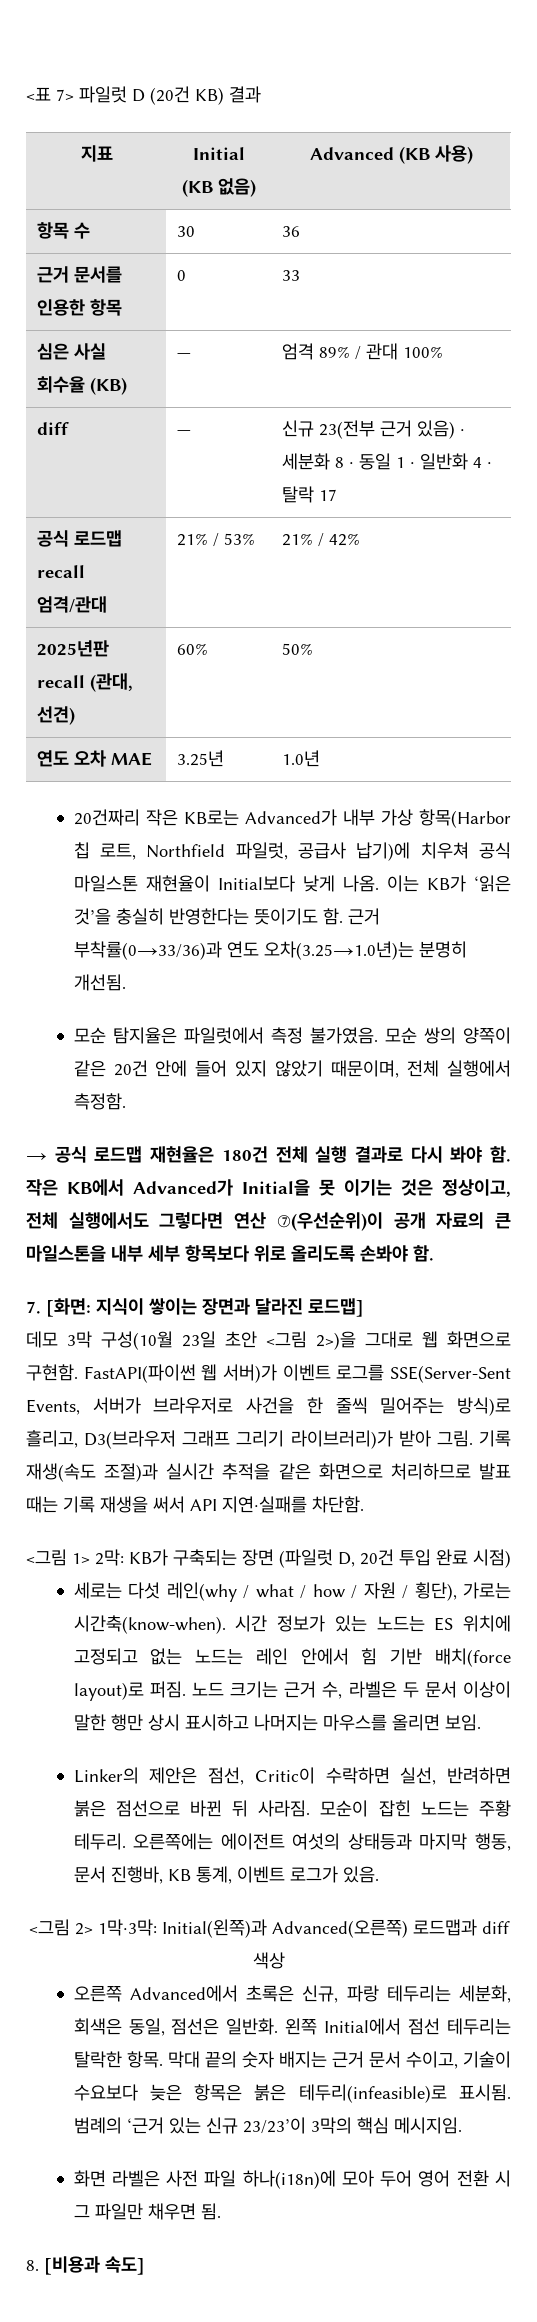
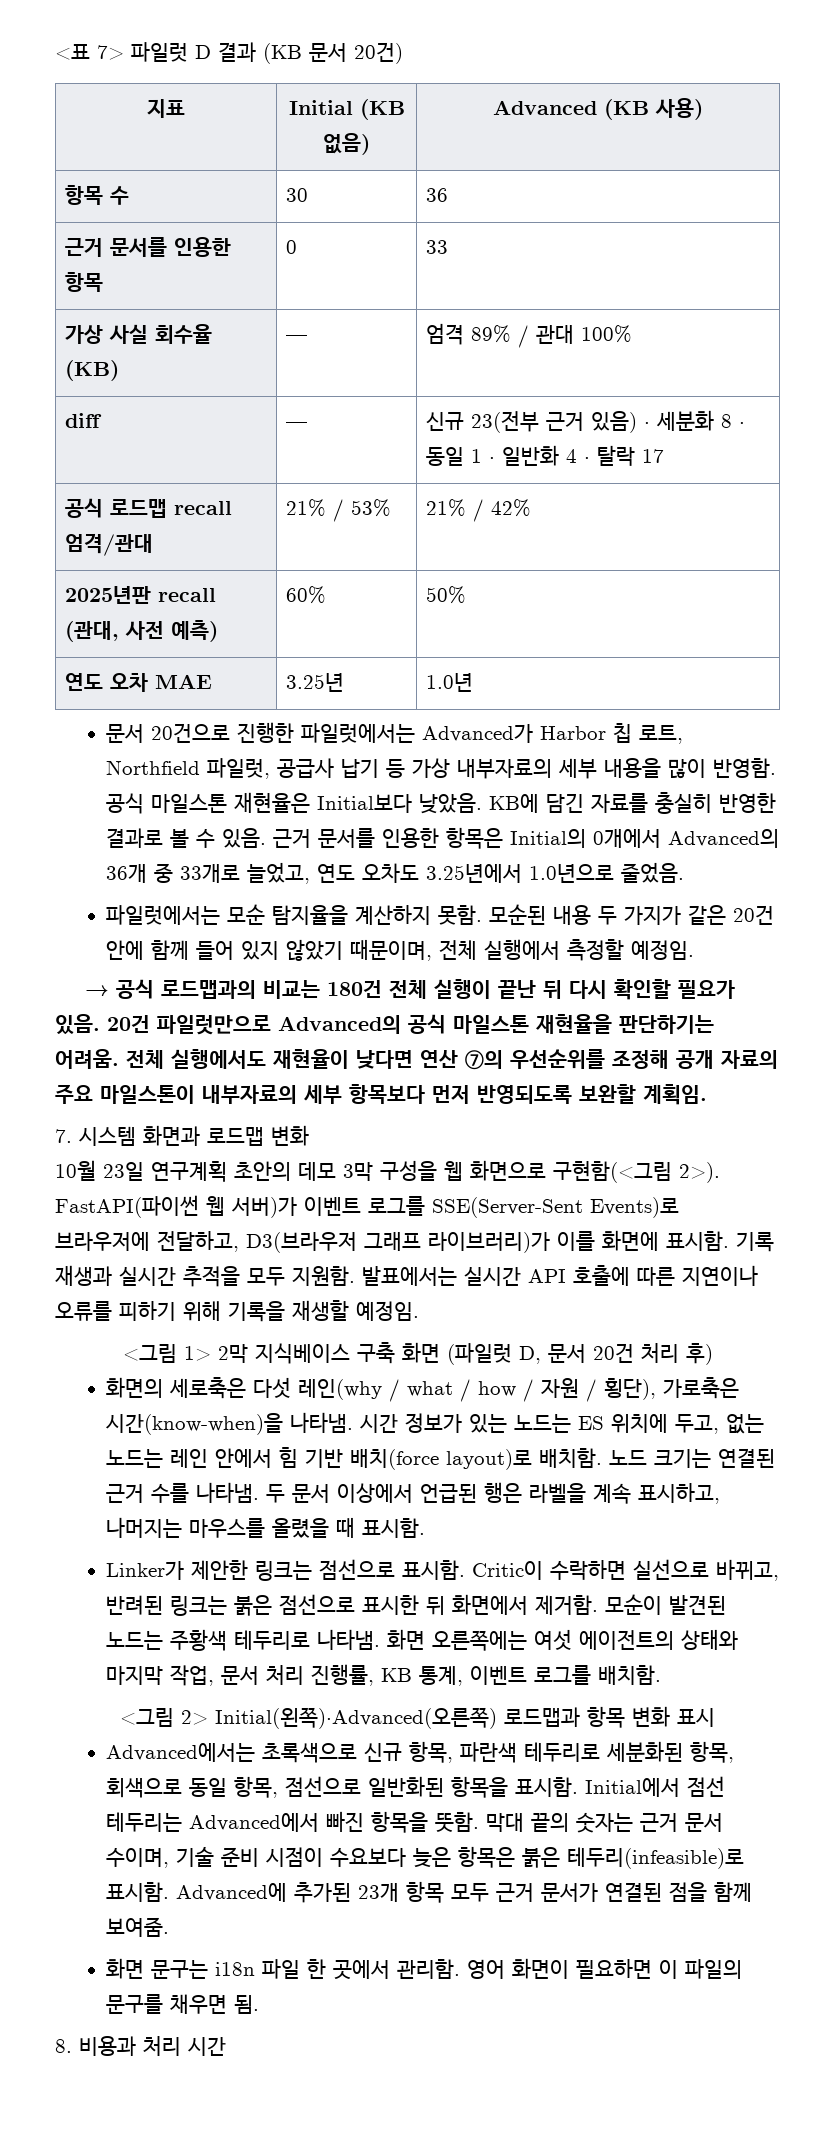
- <표 7> 파일럿 D (20건 KB) 결과
+ <표 7> 파일럿 D 결과 (KB 문서 20건)
- 심은 사실 회수율 (KB) | — | 엄격 89% / 관대 100%
+ 가상 사실 회수율 (KB) | — | 엄격 89% / 관대 100%
- 2025년판 recall (관대, 선견) | 60% | 50%
+ 2025년판 recall (관대, 사전 예측) | 60% | 50%
- 20건짜리 작은 KB로는 Advanced가 내부 가상 항목(Harbor 칩 로트, Northfield 파일럿, 공급사 납기)에 치우쳐 공식 마일스톤 재현율이 Initial보다 낮게 나옴. 이는 KB가 ‘읽은 것’을 충실히 반영한다는 뜻이기도 함. 근거 부착률(0→33/36)과 연도 오차(3.25→1.0년)는 분명히 개선됨.
- 모순 탐지율은 파일럿에서 측정 불가였음. 모순 쌍의 양쪽이 같은 20건 안에 들어 있지 않았기 때문이며, 전체 실행에서 측정함.
+ 문서 20건으로 진행한 파일럿에서는 Advanced가 Harbor 칩 로트, Northfield 파일럿, 공급사 납기 등 가상 내부자료의 세부 내용을 많이 반영함. 공식 마일스톤 재현율은 Initial보다 낮았음. KB에 담긴 자료를 충실히 반영한 결과로 볼 수 있음. 근거 문서를 인용한 항목은 Initial의 0개에서 Advanced의 36개 중 33개로 늘었고, 연도 오차도 3.25년에서 1.0년으로 줄었음.
+ 파일럿에서는 모순 탐지율을 계산하지 못함. 모순된 내용 두 가지가 같은 20건 안에 함께 들어 있지 않았기 때문이며, 전체 실행에서 측정할 예정임.
- → 공식 로드맵 재현율은 180건 전체 실행 결과로 다시 봐야 함. 작은 KB에서 Advanced가 Initial을 못 이기는 것은 정상이고, 전체 실행에서도 그렇다면 연산 ⑦(우선순위)이 공개 자료의 큰 마일스톤을 내부 세부 항목보다 위로 올리도록 손봐야 함.
- 7. [화면: 지식이 쌓이는 장면과 달라진 로드맵]
- 데모 3막 구성(10월 23일 초안 <그림 2>)을 그대로 웹 화면으로 구현함.
+ → 공식 로드맵과의 비교는 180건 전체 실행이 끝난 뒤 다시 확인할 필요가 있음. 20건 파일럿만으로 Advanced의 공식 마일스톤 재현율을 판단하기는 어려움. 전체 실행에서도 재현율이 낮다면 연산 ⑦의 우선순위를 조정해 공개 자료의 주요 마일스톤이 내부자료의 세부 항목보다 먼저 반영되도록 보완할 계획임.
+ 7. 시스템 화면과 로드맵 변화
+ 10월 23일 연구계획 초안의 데모 3막 구성을 웹 화면으로 구현함(<그림 2>).
- FastAPI(파이썬 웹 서버)가 이벤트 로그를 SSE(Server-Sent Events, 서버가 브라우저로 사건을 한 줄씩 밀어주는 방식)로 흘리고, D3(브라우저 그래프 그리기 라이브러리)가 받아 그림. 기록 재생(속도 조절)과 실시간 추적을 같은 화면으로 처리하므로 발표 때는 기록 재생을 써서 API 지연·실패를 차단함.
- <그림 1> 2막: KB가 구축되는 장면 (파일럿 D, 20건 투입 완료 시점)
- 세로는 다섯 레인(why / what / how / 자원 / 횡단), 가로는 시간축(know-when).
+ FastAPI(파이썬 웹 서버)가 이벤트 로그를 SSE(Server-Sent Events)로 브라우저에 전달하고, D3(브라우저 그래프 라이브러리)가 이를 화면에 표시함. 기록 재생과 실시간 추적을 모두 지원함. 발표에서는 실시간 API 호출에 따른 지연이나 오류를 피하기 위해 기록을 재생할 예정임.
+ <그림 1> 2막 지식베이스 구축 화면 (파일럿 D, 문서 20건 처리 후)
+ 화면의 세로축은 다섯 레인(why / what / how / 자원 / 횡단), 가로축은 시간(know-when)을 나타냄.
- 시간 정보가 있는 노드는 ES 위치에 고정되고 없는 노드는 레인 안에서 힘 기반 배치(force layout)로 퍼짐.
+ 시간 정보가 있는 노드는 ES 위치에 두고, 없는 노드는 레인 안에서 힘 기반 배치(force layout)로 배치함.
- 노드 크기는 근거 수, 라벨은 두 문서 이상이 말한 행만 상시 표시하고 나머지는 마우스를 올리면 보임.
- Linker의 제안은 점선, Critic이 수락하면 실선, 반려하면 붉은 점선으로 바뀐 뒤 사라짐. 모순이 잡힌 노드는 주황 테두리. 오른쪽에는 에이전트 여섯의 상태등과 마지막 행동, 문서 진행바, KB 통계, 이벤트 로그가 있음.
+ 노드 크기는 연결된 근거 수를 나타냄. 두 문서 이상에서 언급된 행은 라벨을 계속 표시하고, 나머지는 마우스를 올렸을 때 표시함.
+ Linker가 제안한 링크는 점선으로 표시함. Critic이 수락하면 실선으로 바뀌고, 반려된 링크는 붉은 점선으로 표시한 뒤 화면에서 제거함. 모순이 발견된 노드는 주황색 테두리로 나타냄. 화면 오른쪽에는 여섯 에이전트의 상태와 마지막 작업, 문서 처리 진행률, KB 통계, 이벤트 로그를 배치함.
- <그림 2> 1막·3막: Initial(왼쪽)과 Advanced(오른쪽) 로드맵과 diff 색상
- 오른쪽 Advanced에서 초록은 신규, 파랑 테두리는 세분화, 회색은 동일, 점선은 일반화. 왼쪽 Initial에서 점선 테두리는 탈락한 항목. 막대 끝의 숫자 배지는 근거 문서 수이고, 기술이 수요보다 늦은 항목은 붉은 테두리(infeasible)로 표시됨. 범례의 ‘근거 있는 신규 23/23’이 3막의 핵심 메시지임.
- 화면 라벨은 사전 파일 하나(i18n)에 모아 두어 영어 전환 시 그 파일만 채우면 됨.
+ <그림 2> Initial(왼쪽)·Advanced(오른쪽) 로드맵과 항목 변화 표시
+ Advanced에서는 초록색으로 신규 항목, 파란색 테두리로 세분화된 항목, 회색으로 동일 항목, 점선으로 일반화된 항목을 표시함. Initial에서 점선 테두리는 Advanced에서 빠진 항목을 뜻함. 막대 끝의 숫자는 근거 문서 수이며, 기술 준비 시점이 수요보다 늦은 항목은 붉은 테두리(infeasible)로 표시함. Advanced에 추가된 23개 항목 모두 근거 문서가 연결된 점을 함께 보여줌.
+ 화면 문구는 i18n 파일 한 곳에서 관리함. 영어 화면이 필요하면 이 파일의 문구를 채우면 됨.
- 8. [비용과 속도]
+ 8. 비용과 처리 시간

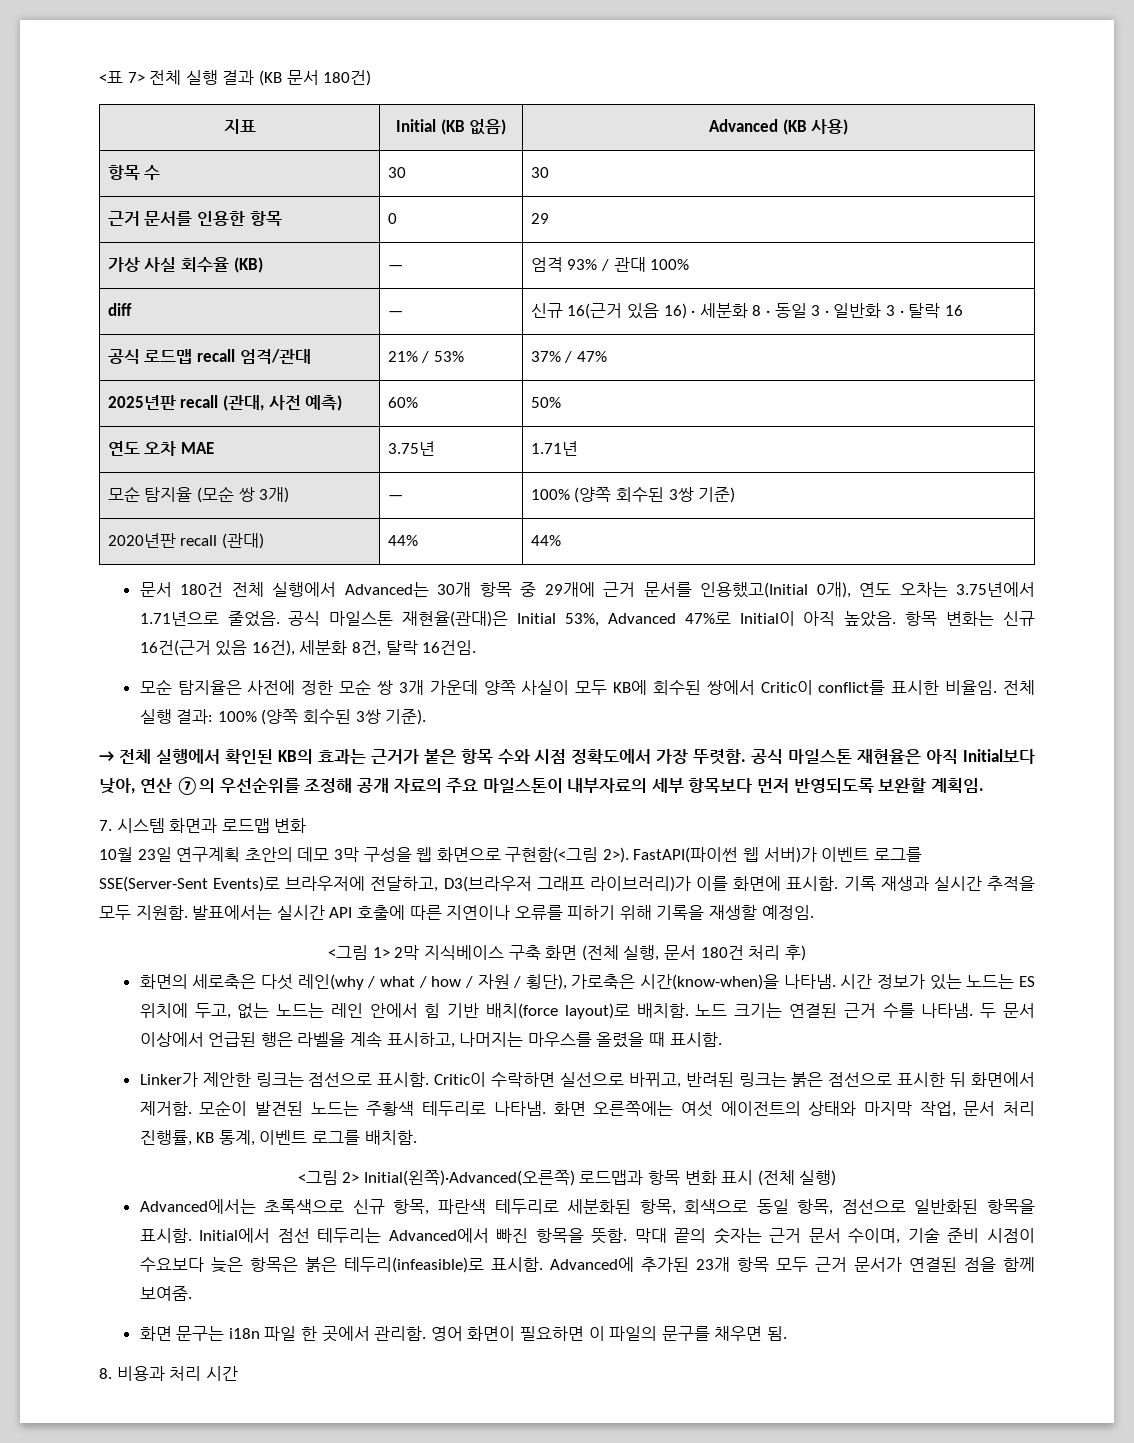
- <표 7> 파일럿 D 결과 (KB 문서 20건)
+ <표 7> 전체 실행 결과 (KB 문서 180건)
- 항목 수 | 30 | 36
+ 항목 수 | 30 | 30
- 근거 문서를 인용한 항목 | 0 | 33
+ 근거 문서를 인용한 항목 | 0 | 29
- 가상 사실 회수율 (KB) | — | 엄격 89% / 관대 100%
+ 가상 사실 회수율 (KB) | — | 엄격 93% / 관대 100%
- diff | — | 신규 23(전부 근거 있음) · 세분화 8 · 동일 1 · 일반화 4 · 탈락 17
+ diff | — | 신규 16(근거 있음 16) · 세분화 8 · 동일 3 · 일반화 3 · 탈락 16
- 공식 로드맵 recall 엄격/관대 | 21% / 53% | 21% / 42%
+ 공식 로드맵 recall 엄격/관대 | 21% / 53% | 37% / 47%
- 연도 오차 MAE | 3.25년 | 1.0년
- 문서 20건으로 진행한 파일럿에서는 Advanced가 Harbor 칩 로트, Northfield 파일럿, 공급사 납기 등 가상 내부자료의 세부 내용을 많이 반영함. 공식 마일스톤 재현율은 Initial보다 낮았음. KB에 담긴 자료를 충실히 반영한 결과로 볼 수 있음. 근거 문서를 인용한 항목은 Initial의 0개에서 Advanced의 36개 중 33개로 늘었고, 연도 오차도 3.25년에서 1.0년으로 줄었음.
- 파일럿에서는 모순 탐지율을 계산하지 못함. 모순된 내용 두 가지가 같은 20건 안에 함께 들어 있지 않았기 때문이며, 전체 실행에서 측정할 예정임.
- → 공식 로드맵과의 비교는 180건 전체 실행이 끝난 뒤 다시 확인할 필요가 있음. 20건 파일럿만으로 Advanced의 공식 마일스톤 재현율을 판단하기는 어려움. 전체 실행에서도 재현율이 낮다면 연산 ⑦의 우선순위를 조정해 공개 자료의 주요 마일스톤이 내부자료의 세부 항목보다 먼저 반영되도록 보완할 계획임.
+ 연도 오차 MAE | 3.75년 | 1.71년
+ 모순 탐지율 (모순 쌍 3개) | — | 100% (양쪽 회수된 3쌍 기준)
+ 2020년판 recall (관대) | 44% | 44%
+ 문서 180건 전체 실행에서 Advanced는 30개 항목 중 29개에 근거 문서를 인용했고(Initial 0개), 연도 오차는 3.75년에서 1.71년으로 줄었음. 공식 마일스톤 재현율(관대)은 Initial 53%, Advanced 47%로 Initial이 아직 높았음. 항목 변화는 신규 16건(근거 있음 16건), 세분화 8건, 탈락 16건임.
+ 모순 탐지율은 사전에 정한 모순 쌍 3개 가운데 양쪽 사실이 모두 KB에 회수된 쌍에서 Critic이 conflict를 표시한 비율임. 전체 실행 결과: 100% (양쪽 회수된 3쌍 기준).
+ → 전체 실행에서 확인된 KB의 효과는 근거가 붙은 항목 수와 시점 정확도에서 가장 뚜렷함. 공식 마일스톤 재현율은 아직 Initial보다 낮아, 연산 ⑦의 우선순위를 조정해 공개 자료의 주요 마일스톤이 내부자료의 세부 항목보다 먼저 반영되도록 보완할 계획임.
- <그림 1> 2막 지식베이스 구축 화면 (파일럿 D, 문서 20건 처리 후)
+ <그림 1> 2막 지식베이스 구축 화면 (전체 실행, 문서 180건 처리 후)
- <그림 2> Initial(왼쪽)·Advanced(오른쪽) 로드맵과 항목 변화 표시
+ <그림 2> Initial(왼쪽)·Advanced(오른쪽) 로드맵과 항목 변화 표시 (전체 실행)

